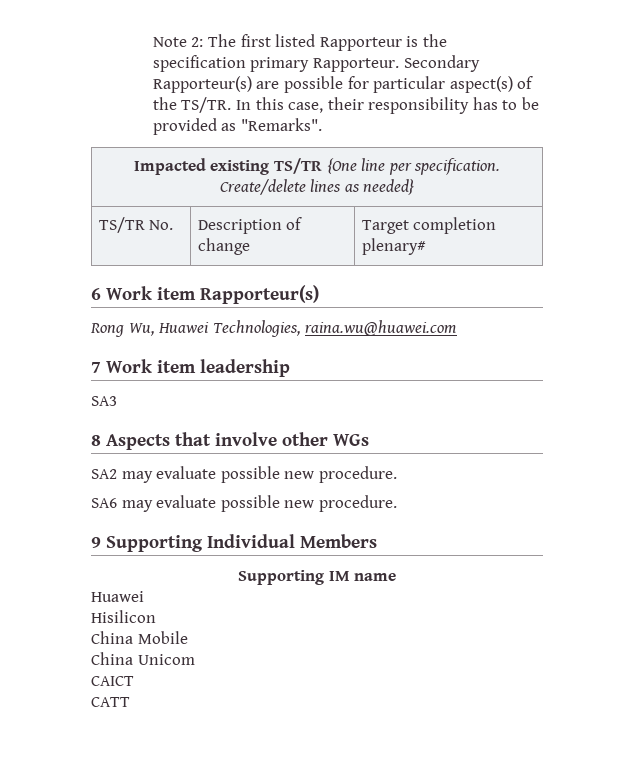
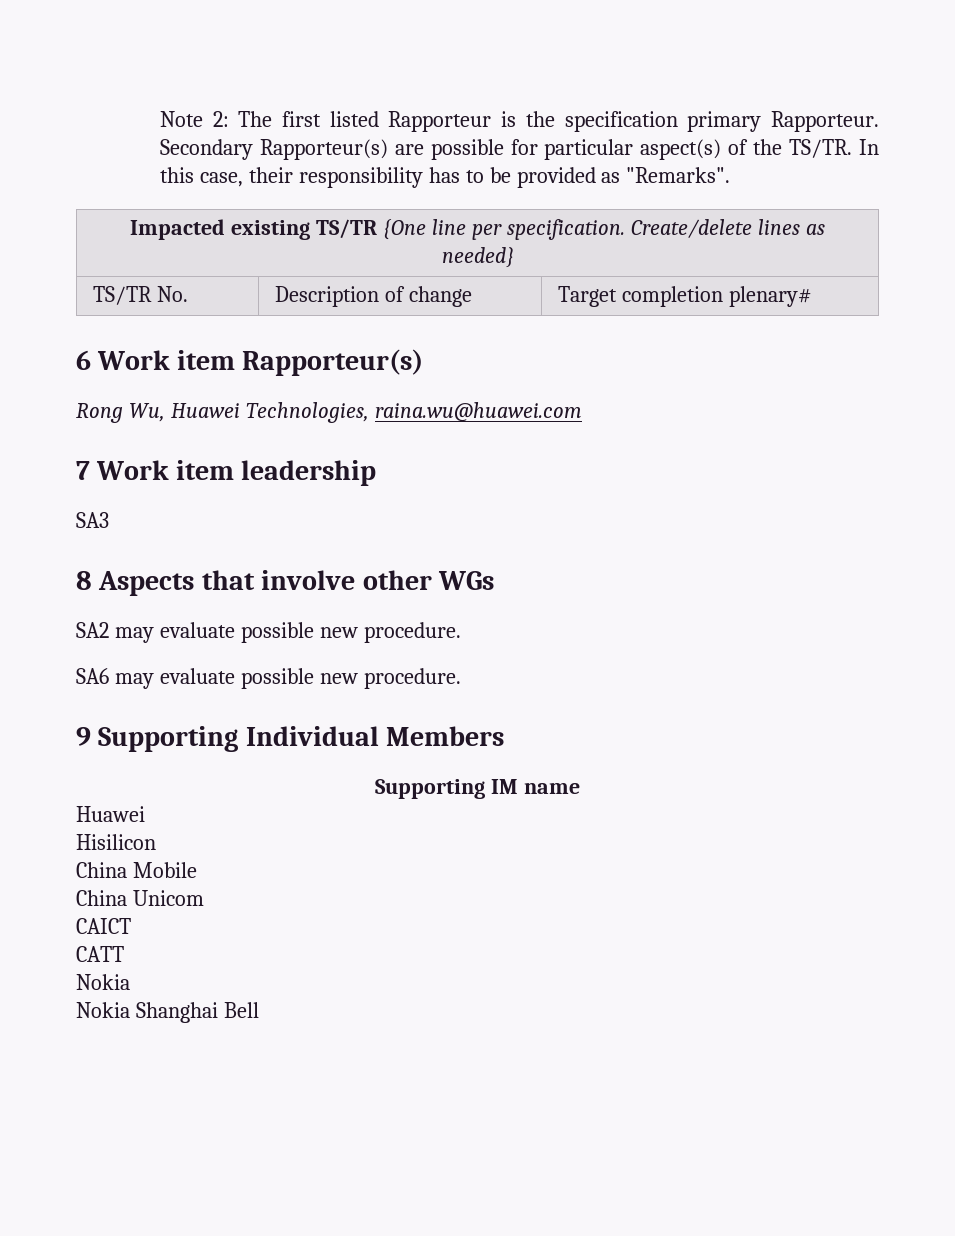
  CATT
+ Nokia
+ Nokia Shanghai Bell

